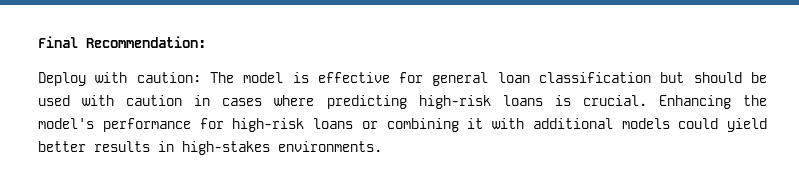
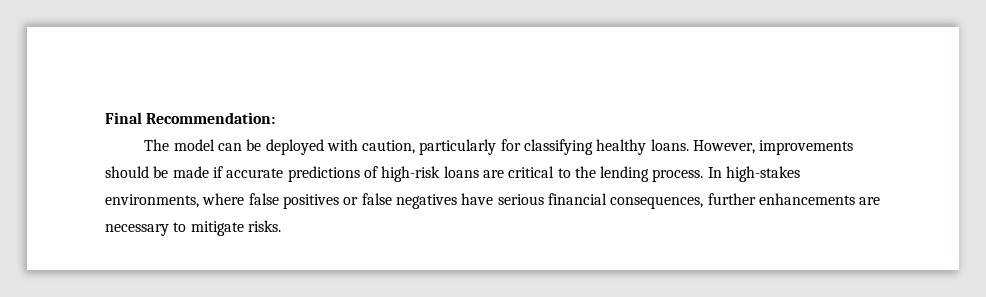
- Deploy with caution: The model is effective for general loan classification but should be used with caution in cases where predicting high-risk loans is crucial. Enhancing the model's performance for high-risk loans or combining it with additional models could yield better results in high-stakes environments.
+ The model can be deployed with caution, particularly for classifying healthy loans. However, improvements should be made if accurate predictions of high-risk loans are critical to the lending process. In high-stakes environments, where false positives or false negatives have serious financial consequences, further enhancements are necessary to mitigate risks.

